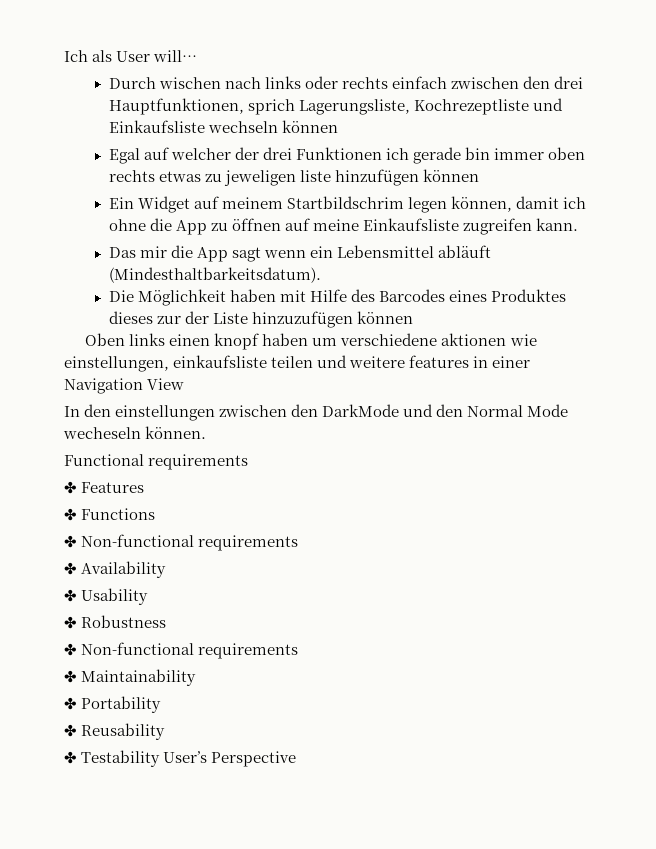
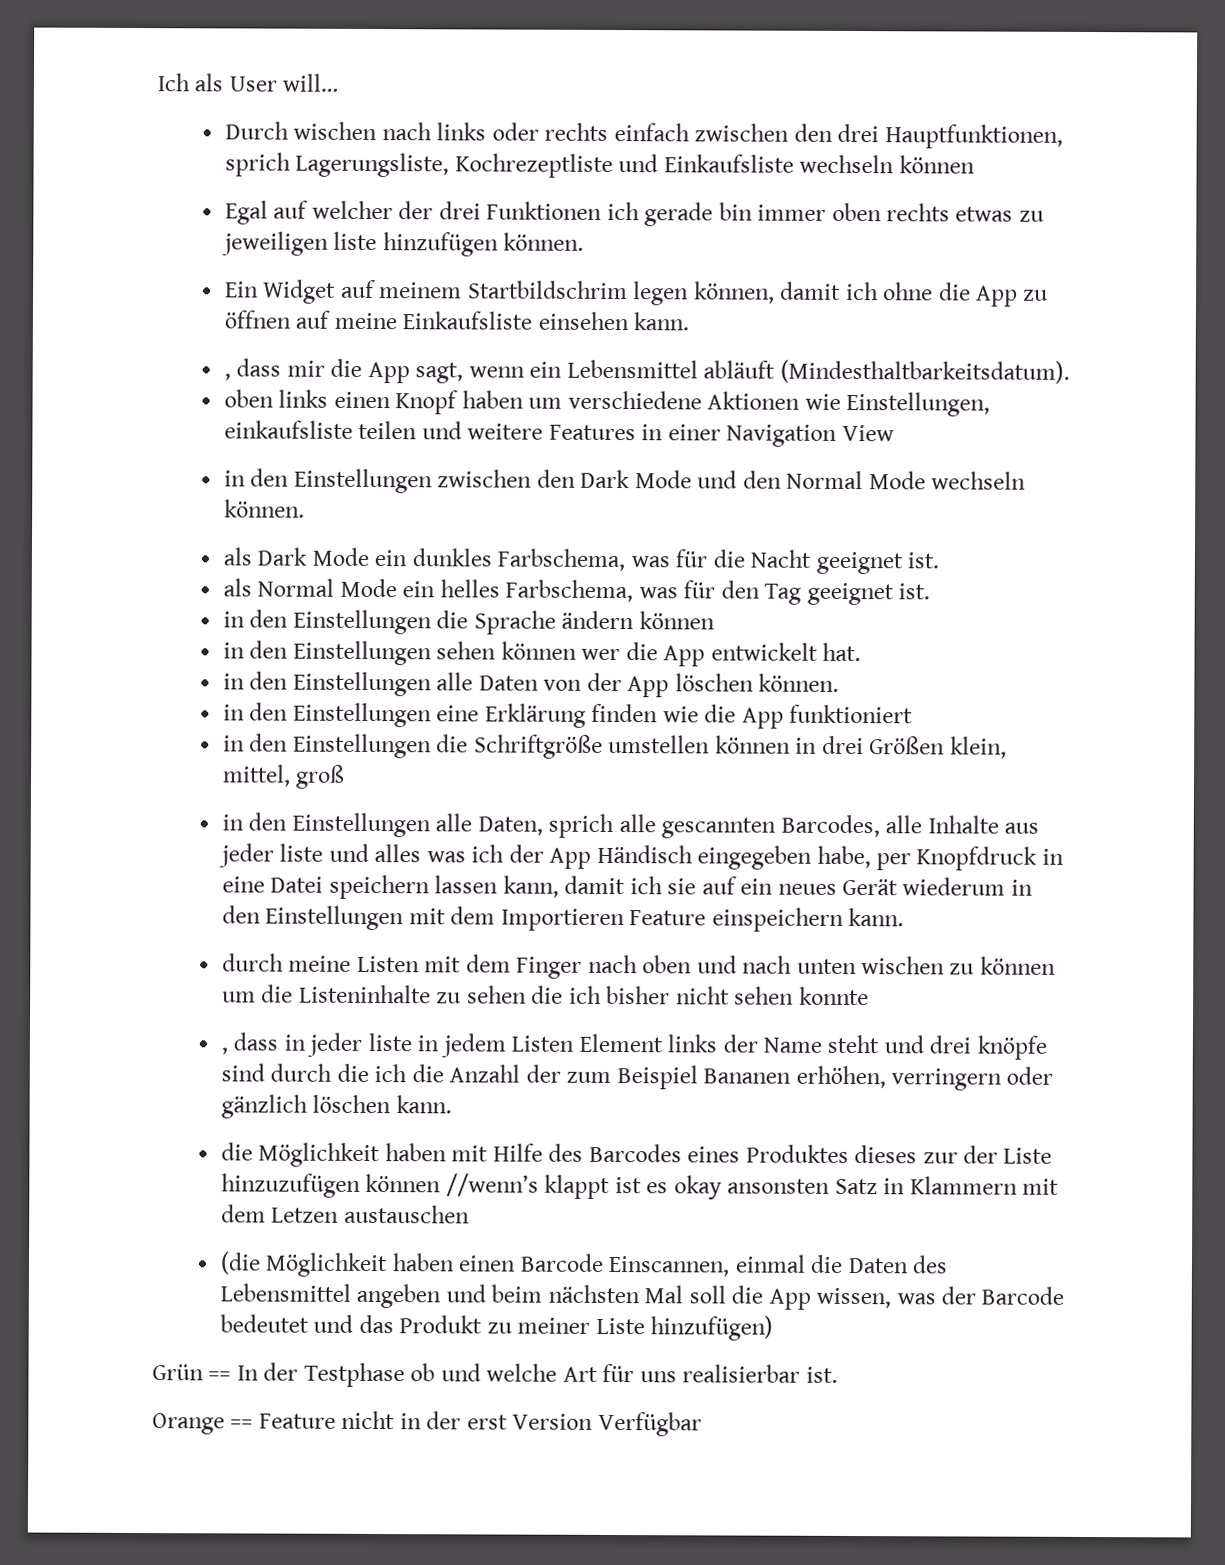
- Egal auf welcher der drei Funktionen ich gerade bin immer oben rechts etwas zu jeweligen liste hinzufügen können
+ Egal auf welcher der drei Funktionen ich gerade bin immer oben rechts etwas zu jeweiligen liste hinzufügen können.
- Ein Widget auf meinem Startbildschrim legen können, damit ich ohne die App zu öffnen auf meine Einkaufsliste zugreifen kann.
- Das mir die App sagt wenn ein Lebensmittel abläuft (Mindesthaltbarkeitsdatum).
+ Ein Widget auf meinem Startbildschrim legen können, damit ich ohne die App zu öffnen auf meine Einkaufsliste einsehen kann.
+ , dass mir die App sagt, wenn ein Lebensmittel abläuft (Mindesthaltbarkeitsdatum).
- Die Möglichkeit haben mit Hilfe des Barcodes eines Produktes dieses zur der Liste hinzuzufügen können
- Oben links einen knopf haben um verschiedene aktionen wie einstellungen, einkaufsliste teilen und weitere features in einer Navigation View
- In den einstellungen zwischen den DarkMode und den Normal Mode wecheseln können.
- Functional requirements
- ✤ Features
- ✤ Functions
- ✤ Non-functional requirements
- ✤ Availability
- ✤ Usability
- ✤ Robustness
- ✤ Non-functional requirements
- ✤ Maintainability
- ✤ Portability
- ✤ Reusability
- ✤ Testability User’s Perspective
+ oben links einen Knopf haben um verschiedene Aktionen wie Einstellungen, einkaufsliste teilen und weitere Features in einer Navigation View
+ in den Einstellungen zwischen den Dark Mode und den Normal Mode wechseln können.
+ als Dark Mode ein dunkles Farbschema, was für die Nacht geeignet ist.
+ als Normal Mode ein helles Farbschema, was für den Tag geeignet ist.
+ in den Einstellungen die Sprache ändern können
+ in den Einstellungen sehen können wer die App entwickelt hat.
+ in den Einstellungen alle Daten von der App löschen können.
+ in den Einstellungen eine Erklärung finden wie die App funktioniert
+ in den Einstellungen die Schriftgröße umstellen können in drei Größen klein, mittel, groß
+ in den Einstellungen alle Daten, sprich alle gescannten Barcodes, alle Inhalte aus jeder liste und alles was ich der App Händisch eingegeben habe, per Knopfdruck in eine Datei speichern lassen kann, damit ich sie auf ein neues Gerät wiederum in den Einstellungen mit dem Importieren Feature einspeichern kann.
+ durch meine Listen mit dem Finger nach oben und nach unten wischen zu können um die Listeninhalte zu sehen die ich bisher nicht sehen konnte
+ , dass in jeder liste in jedem Listen Element links der Name steht und drei knöpfe sind durch die ich die Anzahl der zum Beispiel Bananen erhöhen, verringern oder gänzlich löschen kann.
+ die Möglichkeit haben mit Hilfe des Barcodes eines Produktes dieses zur der Liste hinzuzufügen können //wenn’s klappt ist es okay ansonsten Satz in Klammern mit dem Letzen austauschen
+ (die Möglichkeit haben einen Barcode Einscannen, einmal die Daten des Lebensmittel angeben und beim nächsten Mal soll die App wissen, was der Barcode bedeutet und das Produkt zu meiner Liste hinzufügen)
+ Grün == In der Testphase ob und welche Art für uns realisierbar ist.
+ Orange == Feature nicht in der erst Version Verfügbar

